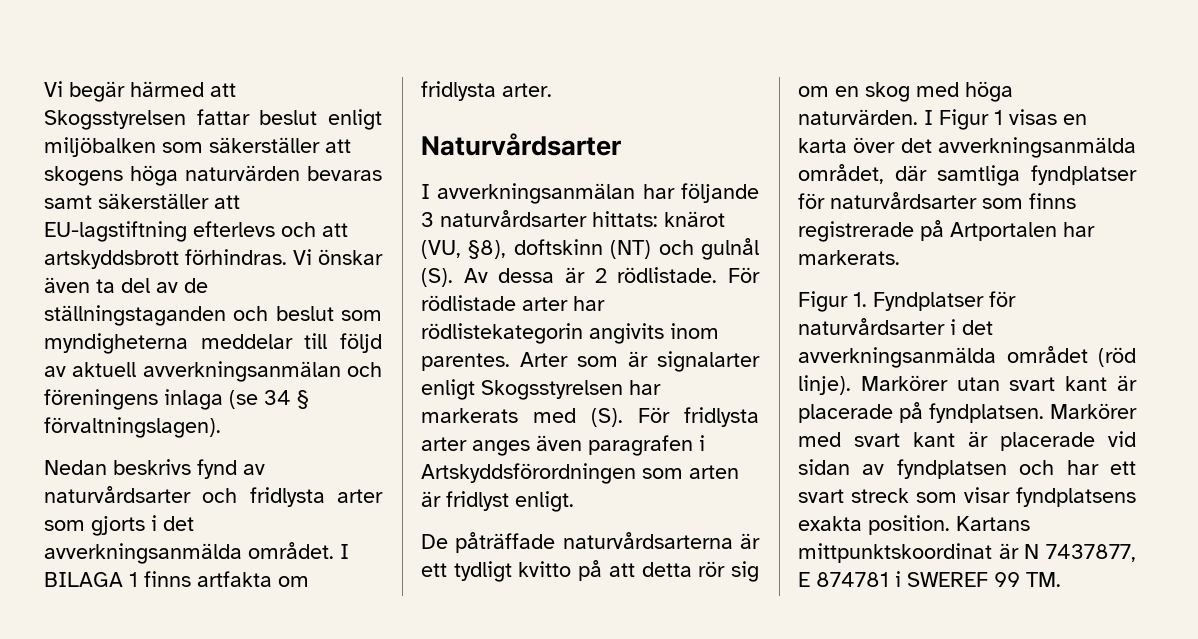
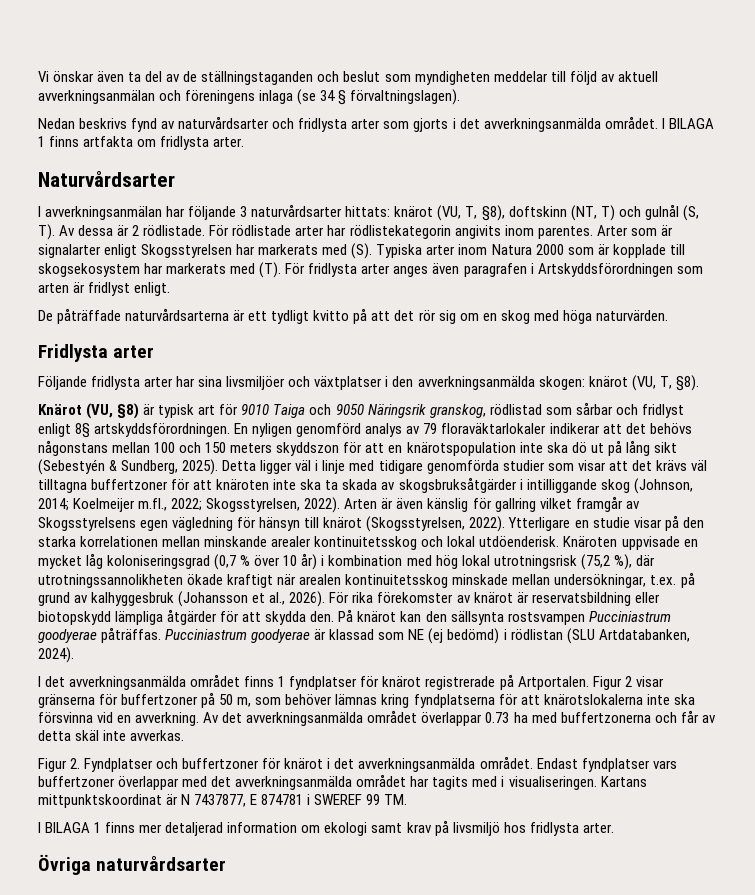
- Vi begär härmed att Skogsstyrelsen fattar beslut enligt miljöbalken som säkerställer att skogens höga naturvärden bevaras samt säkerställer att EU-lagstiftning efterlevs och att artskyddsbrott förhindras. Vi önskar även ta del av de ställningstaganden och beslut som myndigheterna meddelar till följd av aktuell avverkningsanmälan och föreningens inlaga (se 34 § förvaltningslagen).
+ Vi önskar även ta del av de ställningstaganden och beslut som myndigheten meddelar till följd av aktuell avverkningsanmälan och föreningens inlaga (se 34 § förvaltningslagen).
- I avverkningsanmälan har följande 3 naturvårdsarter hittats: knärot (VU, §8), doftskinn (NT) och gulnål (S). Av dessa är 2 rödlistade.
+ I avverkningsanmälan har följande 3 naturvårdsarter hittats: knärot (VU, T, §8), doftskinn (NT, T) och gulnål (S, T). Av dessa är 2 rödlistade.
- Arter som är signalarter enligt Skogsstyrelsen har markerats med (S). För fridlysta arter anges även paragrafen i Artskyddsförordningen som arten är fridlyst enligt.
+ Arter som är signalarter enligt Skogsstyrelsen har markerats med (S). Typiska arter inom Natura 2000 som är kopplade till skogsekosystem har markerats med (T). För fridlysta arter anges även paragrafen i Artskyddsförordningen som arten är fridlyst enligt.
- De påträffade naturvårdsarterna är ett tydligt kvitto på att detta rör sig om en skog med höga naturvärden. I Figur 1 visas en karta över det avverkningsanmälda området, där samtliga fyndplatser för naturvårdsarter som finns registrerade på Artportalen har markerats.
- Figur 1. Fyndplatser för naturvårdsarter i det avverkningsanmälda området (röd linje). Markörer utan svart kant är placerade på fyndplatsen. Markörer med svart kant är placerade vid sidan av fyndplatsen och har ett svart streck som visar fyndplatsens exakta position.
+ De påträffade naturvårdsarterna är ett tydligt kvitto på att det rör sig om en skog med höga naturvärden.
+ Fridlysta arter
+ Följande fridlysta arter har sina livsmiljöer och växtplatser i den avverkningsanmälda skogen: knärot (VU, T, §8).
+ Knärot (VU, §8) är typisk art för 9010 Taiga och 9050 Näringsrik granskog, rödlistad som sårbar och fridlyst enligt 8§ artskyddsförordningen. En nyligen genomförd analys av 79 floraväktarlokaler indikerar att det behövs någonstans mellan 100 och 150 meters skyddszon för att en knärotspopulation inte ska dö ut på lång sikt (Sebestyén & Sundberg, 2025). Detta ligger väl i linje med tidigare genomförda studier som visar att det krävs väl tilltagna buffertzoner för att knäroten inte ska ta skada av skogsbruksåtgärder i intilliggande skog (Johnson, 2014; Koelmeijer m.fl., 2022; Skogsstyrelsen, 2022). Arten är även känslig för gallring vilket framgår av Skogsstyrelsens egen vägledning för hänsyn till knärot (Skogsstyrelsen, 2022). Ytterligare en studie visar på den starka korrelationen mellan minskande arealer kontinuitetsskog och lokal utdöenderisk. Knäroten uppvisade en mycket låg koloniseringsgrad (0,7 % över 10 år) i kombination med hög lokal utrotningsrisk (75,2 %), där utrotningssannolikheten ökade kraftigt när arealen kontinuitetsskog minskade mellan undersökningar, t.ex. på grund av kalhyggesbruk (Johansson et al., 2026). För rika förekomster av knärot är reservatsbildning eller biotopskydd lämpliga åtgärder för att skydda den. På knärot kan den sällsynta rostsvampen Pucciniastrum goodyerae påträffas. Pucciniastrum goodyerae är klassad som NE (ej bedömd) i rödlistan (SLU Artdatabanken, 2024).
+ I det avverkningsanmälda området finns 1 fyndplatser för knärot registrerade på Artportalen. Figur 2 visar gränserna för buffertzoner på 50 m, som behöver lämnas kring fyndplatserna för att knärotslokalerna inte ska försvinna vid en avverkning. Av det avverkningsanmälda området överlappar 0.73 ha med buffertzonerna och får av detta skäl inte avverkas.
+ Figur 2. Fyndplatser och buffertzoner för knärot i det avverkningsanmälda området. Endast fyndplatser vars buffertzoner överlappar med det avverkningsanmälda området har tagits med i visualiseringen.
+ I BILAGA 1 finns mer detaljerad information om ekologi samt krav på livsmiljö hos fridlysta arter.
+ Övriga naturvårdsarter

